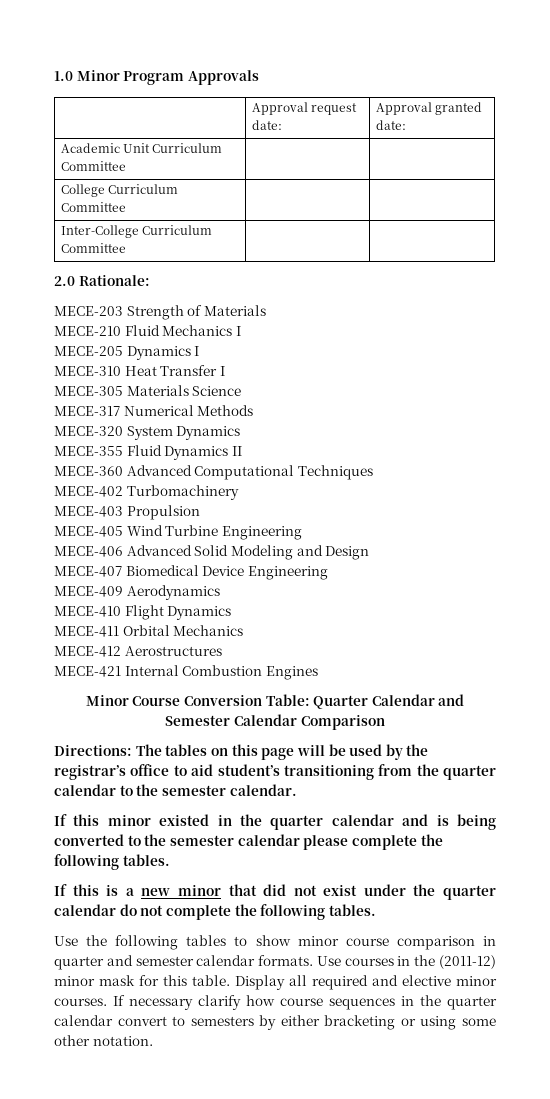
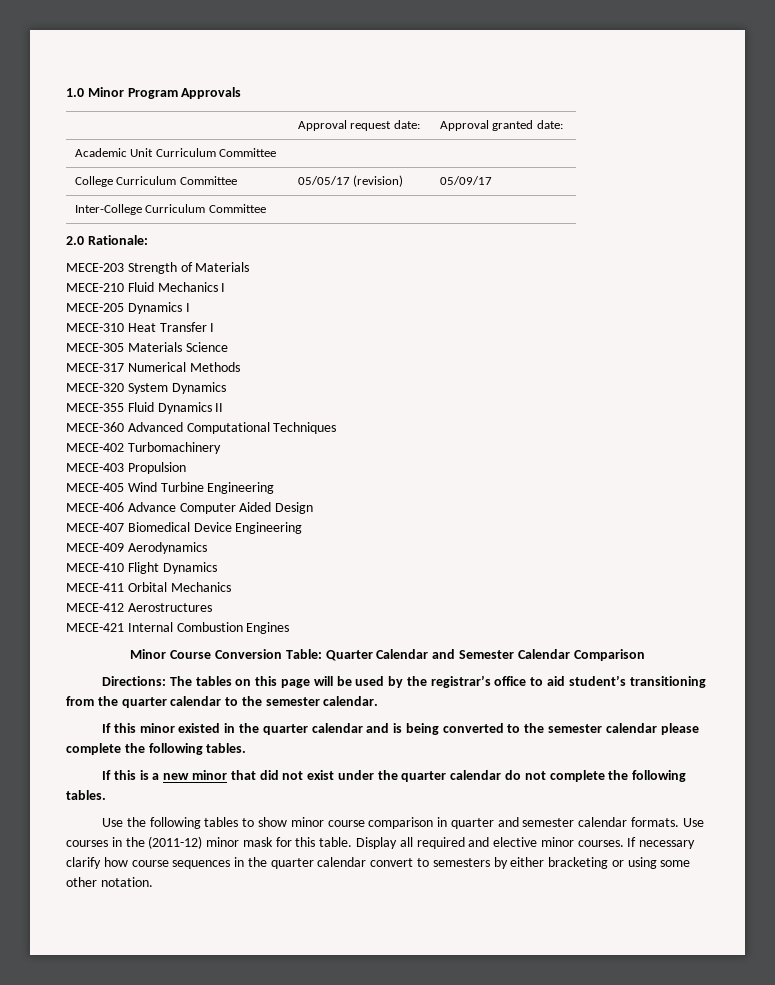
- College Curriculum Committee | |
+ College Curriculum Committee | 05/05/17 (revision) | 05/09/17
- MECE-406 Advanced Solid Modeling and Design
+ MECE-406 Advance Computer Aided Design

